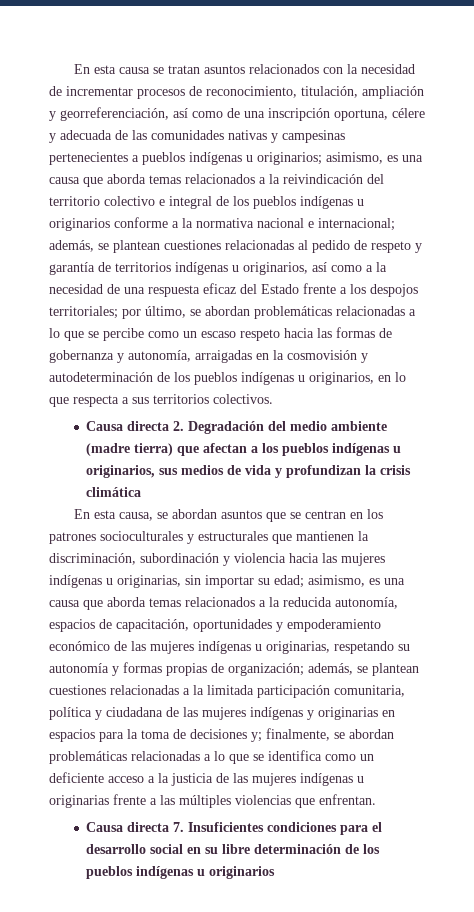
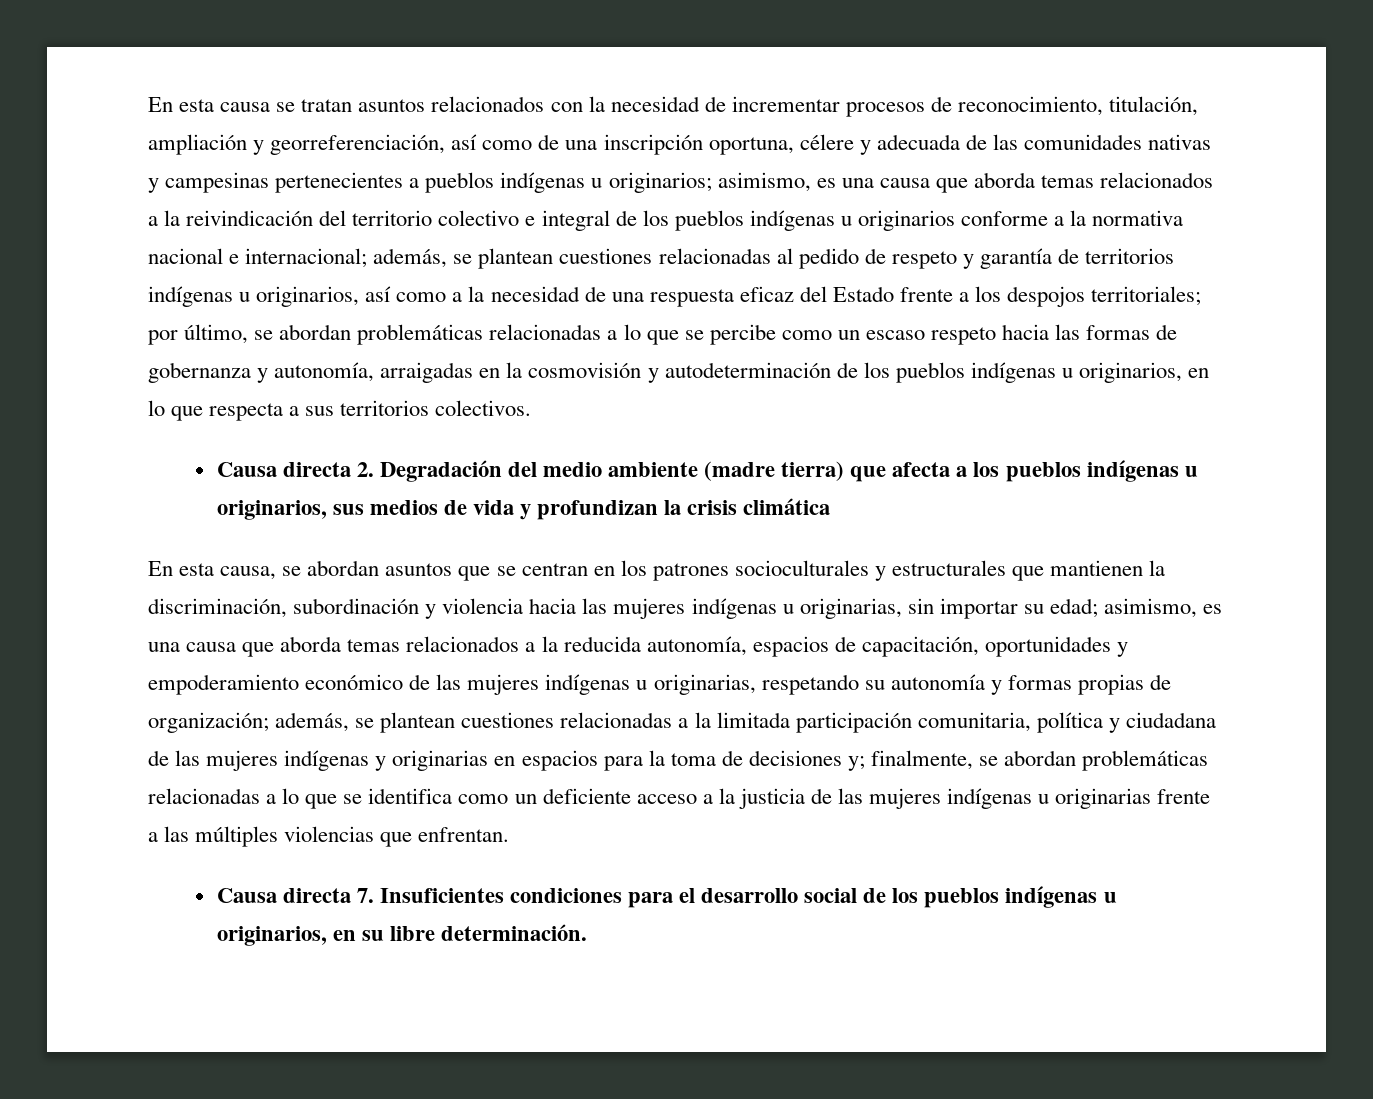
- Causa directa 2. Degradación del medio ambiente (madre tierra) que afectan a los pueblos indígenas u originarios, sus medios de vida y profundizan la crisis climática
+ Causa directa 2. Degradación del medio ambiente (madre tierra) que afecta a los pueblos indígenas u originarios, sus medios de vida y profundizan la crisis climática
- Causa directa 7. Insuficientes condiciones para el desarrollo social en su libre determinación de los pueblos indígenas u originarios
+ Causa directa 7. Insuficientes condiciones para el desarrollo social de los pueblos indígenas u originarios, en su libre determinación.

